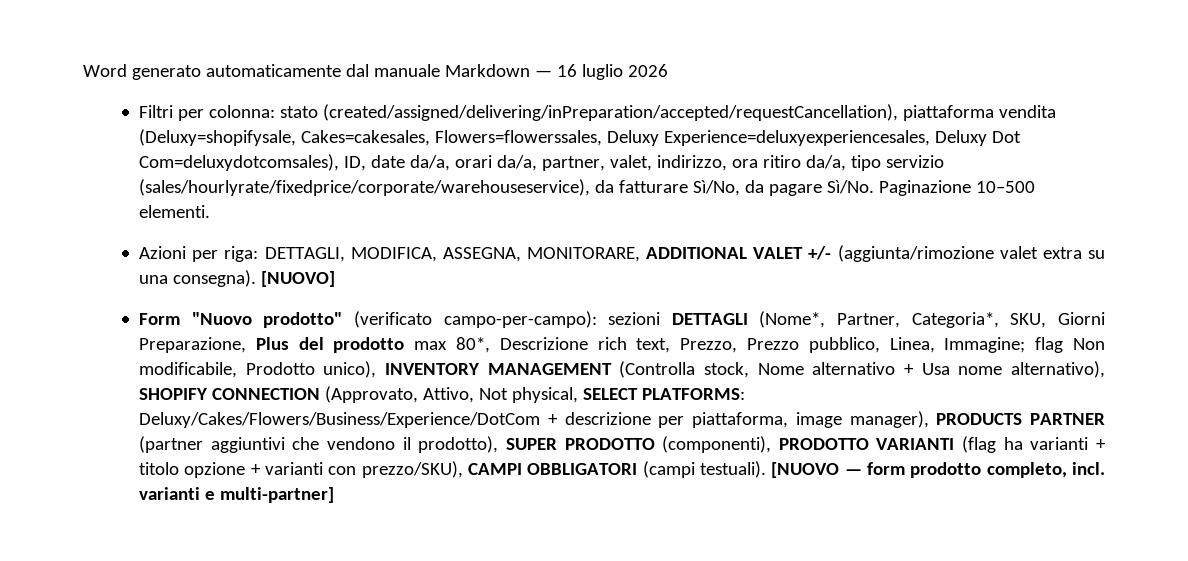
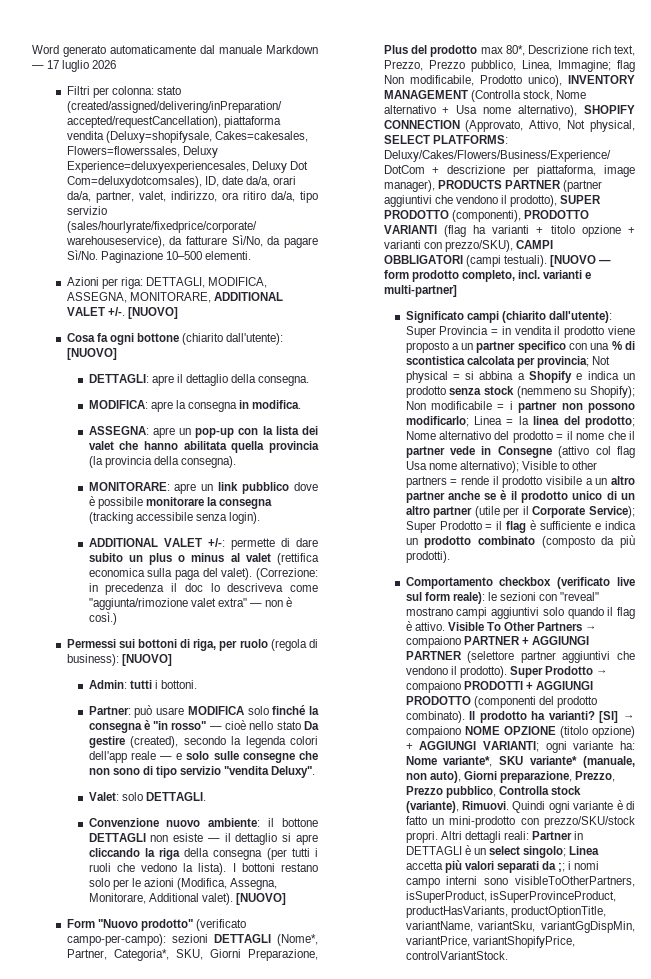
- Word generato automaticamente dal manuale Markdown — 16 luglio 2026
+ Word generato automaticamente dal manuale Markdown — 17 luglio 2026
- Azioni per riga: DETTAGLI, MODIFICA, ASSEGNA, MONITORARE, ADDITIONAL VALET +/- (aggiunta/rimozione valet extra su una consegna).
+ Azioni per riga: DETTAGLI, MODIFICA, ASSEGNA, MONITORARE, ADDITIONAL VALET +/-. [NUOVO]
+ Cosa fa ogni bottone (chiarito dall'utente): [NUOVO]
+ DETTAGLI: apre il dettaglio della consegna.
+ MODIFICA: apre la consegna in modifica.
+ ASSEGNA: apre un pop-up con la lista dei valet che hanno abilitata quella provincia (la provincia della consegna).
+ MONITORARE: apre un link pubblico dove è possibile monitorare la consegna (tracking accessibile senza login).
+ ADDITIONAL VALET +/-: permette di dare subito un plus o minus al valet (rettifica economica sulla paga del valet). (Correzione: in precedenza il doc lo descriveva come "aggiunta/rimozione valet extra" — non è così.)
+ Permessi sui bottoni di riga, per ruolo (regola di business): [NUOVO]
+ Admin: tutti i bottoni.
+ Partner: può usare MODIFICA solo finché la consegna è "in rosso" — cioè nello stato Da gestire (created), secondo la legenda colori dell'app reale — e solo sulle consegne che non sono di tipo servizio "vendita Deluxy".
+ Valet: solo DETTAGLI.
+ Convenzione nuovo ambiente: il bottone DETTAGLI non esiste — il dettaglio si apre cliccando la riga della consegna (per tutti i ruoli che vedono la lista). I bottoni restano solo per le azioni (Modifica, Assegna, Monitorare, Additional valet).
+ Significato campi (chiarito dall'utente): Super Provincia = in vendita il prodotto viene proposto a un partner specifico con una % di scontistica calcolata per provincia; Not physical = si abbina a Shopify e indica un prodotto senza stock (nemmeno su Shopify); Non modificabile = i partner non possono modificarlo; Linea = la linea del prodotto; Nome alternativo del prodotto = il nome che il partner vede in Consegne (attivo col flag Usa nome alternativo); Visible to other partners = rende il prodotto visibile a un altro partner anche se è il prodotto unico di un altro partner (utile per il Corporate Service); Super Prodotto = il flag è sufficiente e indica un prodotto combinato (composto da più prodotti).
+ Comportamento checkbox (verificato live sul form reale): le sezioni con "reveal" mostrano campi aggiuntivi solo quando il flag è attivo. Visible To Other Partners → compaiono PARTNER + AGGIUNGI PARTNER (selettore partner aggiuntivi che vendono il prodotto). Super Prodotto → compaiono PRODOTTI + AGGIUNGI PRODOTTO (componenti del prodotto combinato). Il prodotto ha varianti? [SI] → compaiono NOME OPZIONE (titolo opzione) + AGGIUNGI VARIANTI; ogni variante ha: Nome variante*, SKU variante* (manuale, non auto), Giorni preparazione, Prezzo, Prezzo pubblico, Controlla stock (variante), Rimuovi. Quindi ogni variante è di fatto un mini-prodotto con prezzo/SKU/stock propri. Altri dettagli reali: Partner in DETTAGLI è un select singolo; Linea accetta più valori separati da ;; i nomi campo interni sono visibleToOtherPartners, isSuperProduct, isSuperProvinceProduct, productHasVariants, productOptionTitle, variantName, variantSku, variantGgDispMin, variantPrice, variantShopifyPrice, controlVariantStock.

